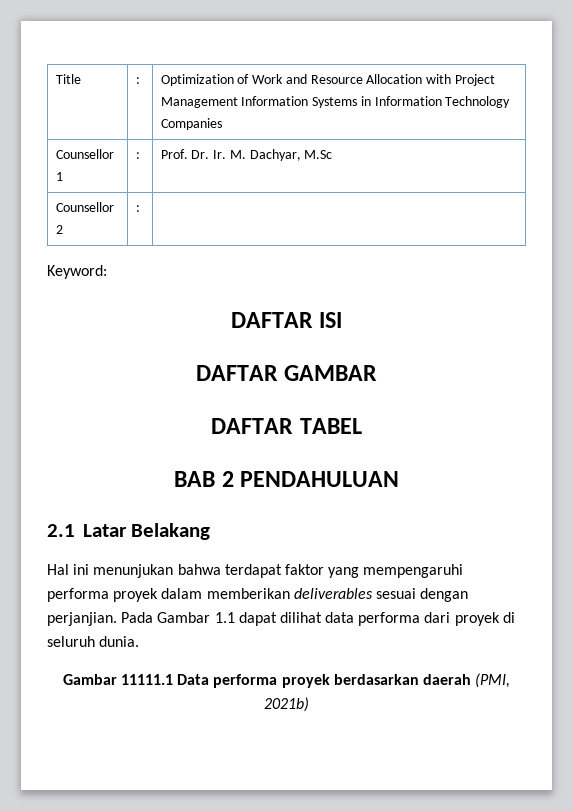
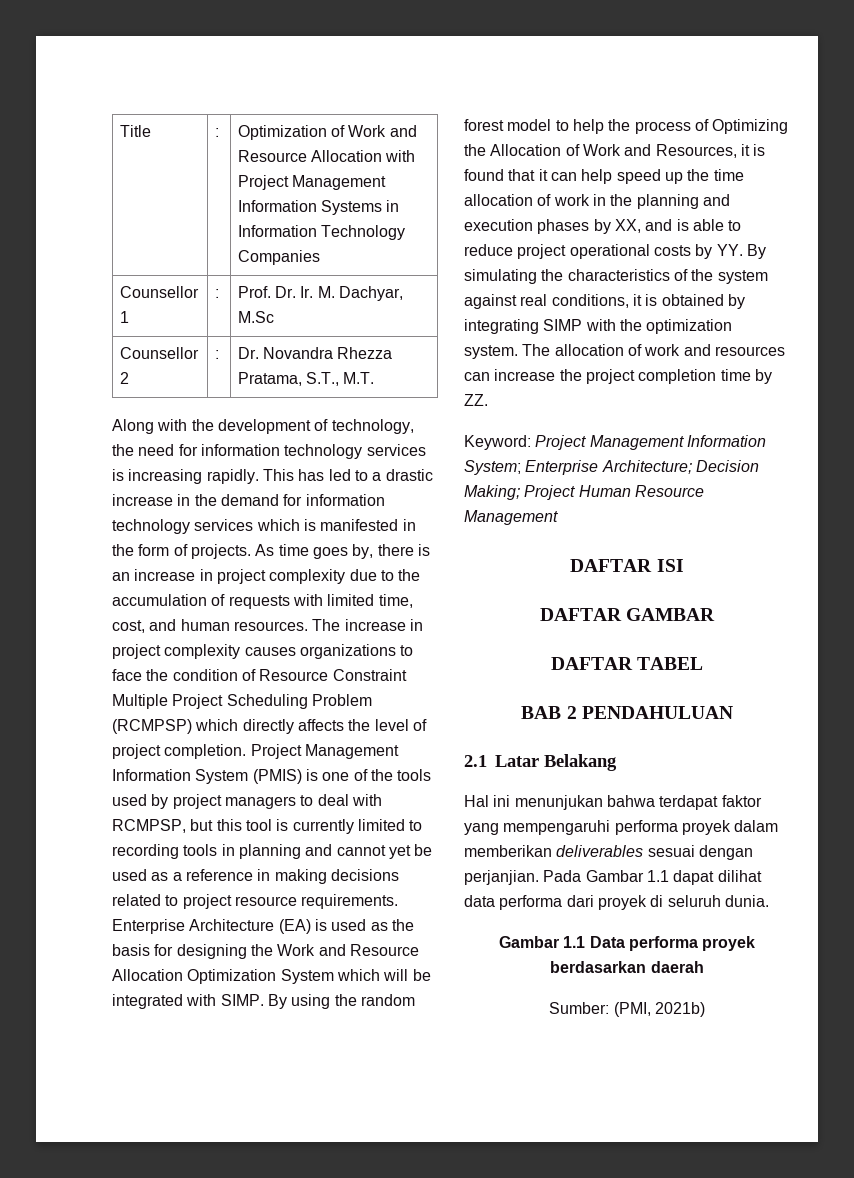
- Counsellor 2 | : |
- Keyword:
+ Counsellor 2 | : | Dr. Novandra Rhezza Pratama, S.T., M.T.
+ Along with the development of technology, the need for information technology services is increasing rapidly. This has led to a drastic increase in the demand for information technology services which is manifested in the form of projects. As time goes by, there is an increase in project complexity due to the accumulation of requests with limited time, cost, and human resources. The increase in project complexity causes organizations to face the condition of Resource Constraint Multiple Project Scheduling Problem (RCMPSP) which directly affects the level of project completion. Project Management Information System (PMIS) is one of the tools used by project managers to deal with RCMPSP, but this tool is currently limited to recording tools in planning and cannot yet be used as a reference in making decisions related to project resource requirements. Enterprise Architecture (EA) is used as the basis for designing the Work and Resource Allocation Optimization System which will be integrated with SIMP. By using the random forest model to help the process of Optimizing the Allocation of Work and Resources, it is found that it can help speed up the time allocation of work in the planning and execution phases by XX, and is able to reduce project operational costs by YY. By simulating the characteristics of the system against real conditions, it is obtained by integrating SIMP with the optimization system. The allocation of work and resources can increase the project completion time by ZZ.
+ Keyword: Project Management Information System; Enterprise Architecture; Decision Making; Project Human Resource Management
- Gambar 11111.1 Data performa proyek berdasarkan daerah (PMI, 2021b)
+ Gambar 1.1 Data performa proyek berdasarkan daerah
+ Sumber: (PMI, 2021b)

